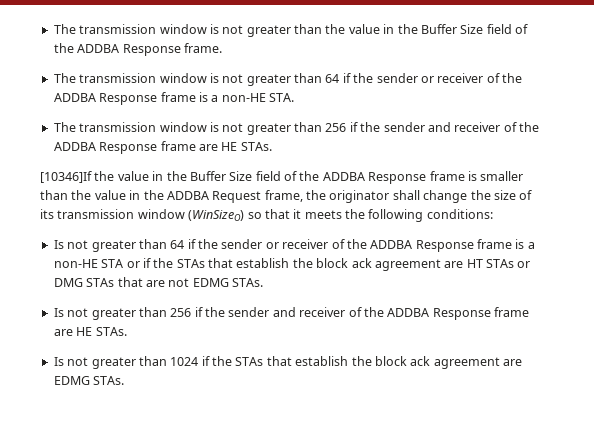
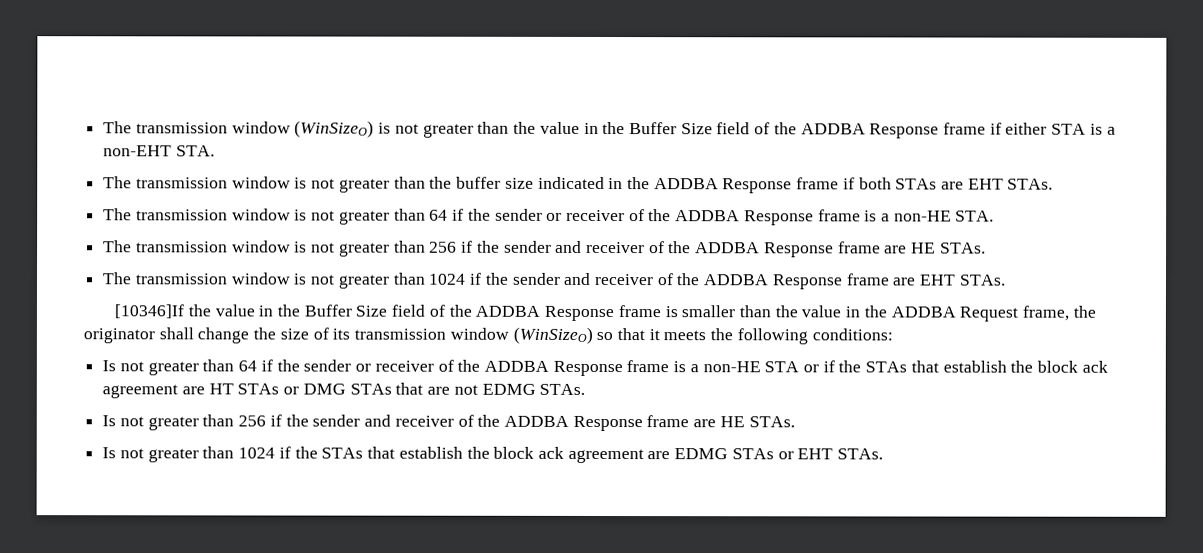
- The transmission window is not greater than the value in the Buffer Size field of the ADDBA Response frame.
+ The transmission window (WinSizeO) is not greater than the value in the Buffer Size field of the ADDBA Response frame if either STA is a non-EHT STA.
+ The transmission window is not greater than the buffer size indicated in the ADDBA Response frame if both STAs are EHT STAs.
+ The transmission window is not greater than 1024 if the sender and receiver of the ADDBA Response frame are EHT STAs.
- Is not greater than 1024 if the STAs that establish the block ack agreement are EDMG STAs.
+ Is not greater than 1024 if the STAs that establish the block ack agreement are EDMG STAs or EHT STAs.

